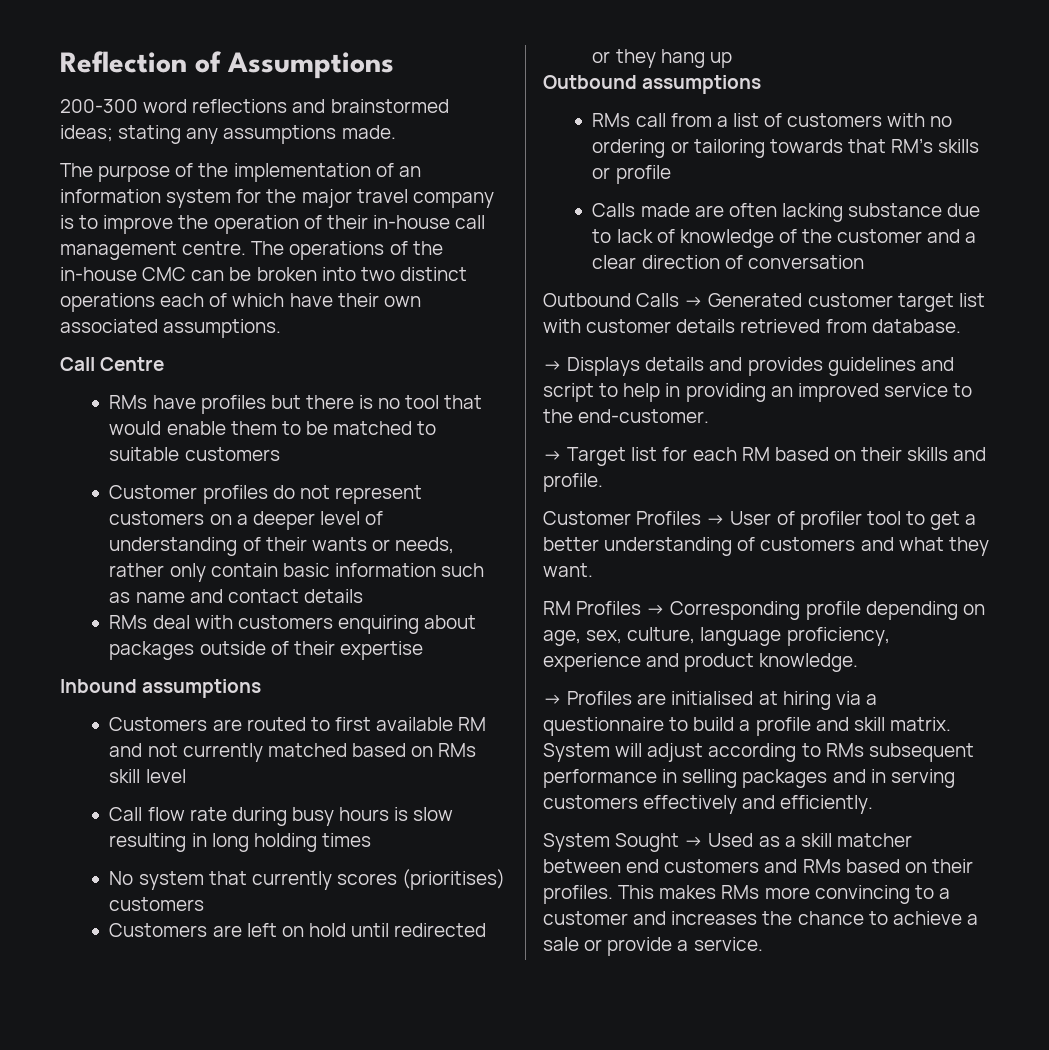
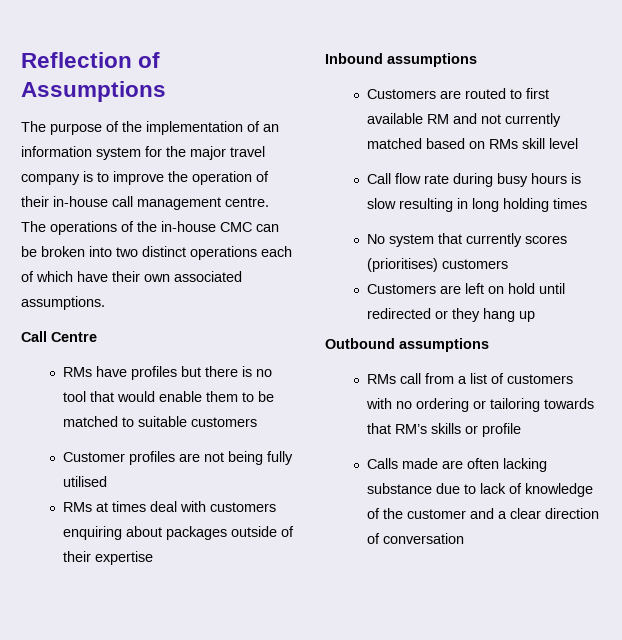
- 200-300 word reflections and brainstormed ideas; stating any assumptions made.
- Customer profiles do not represent customers on a deeper level of understanding of their wants or needs, rather only contain basic information such as name and contact details
- RMs deal with customers enquiring about packages outside of their expertise
+ Customer profiles are not being fully utilised
+ RMs at times deal with customers enquiring about packages outside of their expertise
- Outbound Calls → Generated customer target list with customer details retrieved from database.
- → Displays details and provides guidelines and script to help in providing an improved service to the end-customer.
- → Target list for each RM based on their skills and profile.
- Customer Profiles → User of profiler tool to get a better understanding of customers and what they want.
- RM Profiles → Corresponding profile depending on age, sex, culture, language proficiency, experience and product knowledge.
- → Profiles are initialised at hiring via a questionnaire to build a profile and skill matrix. System will adjust according to RMs subsequent performance in selling packages and in serving customers effectively and efficiently.
- System Sought → Used as a skill matcher between end customers and RMs based on their profiles. This makes RMs more convincing to a customer and increases the chance to achieve a sale or provide a service.

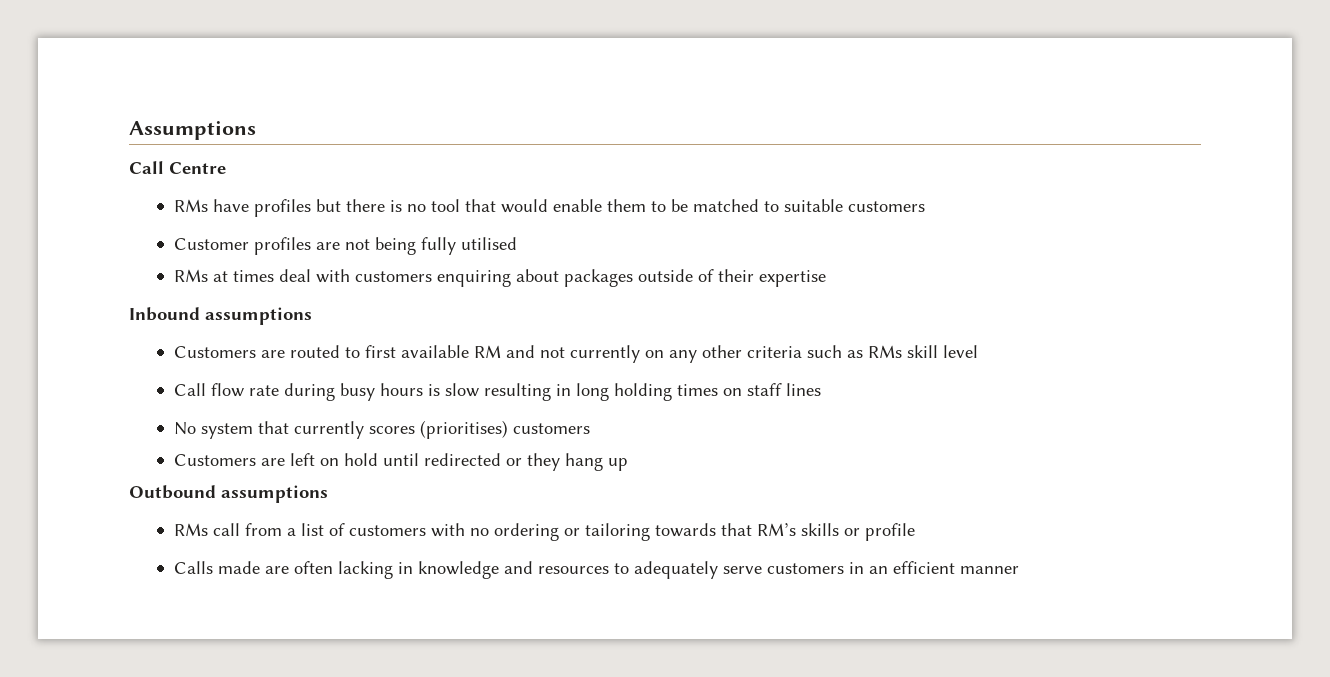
- Reflection of Assumptions
+ Assumptions
- The purpose of the implementation of an information system for the major travel company is to improve the operation of their in-house call management centre. The operations of the in-house CMC can be broken into two distinct operations each of which have their own associated assumptions.
- Customers are routed to first available RM and not currently matched based on RMs skill level
+ Customers are routed to first available RM and not currently on any other criteria such as RMs skill level
- Call flow rate during busy hours is slow resulting in long holding times
+ Call flow rate during busy hours is slow resulting in long holding times on staff lines
- Calls made are often lacking substance due to lack of knowledge of the customer and a clear direction of conversation
+ Calls made are often lacking in knowledge and resources to adequately serve customers in an efficient manner

